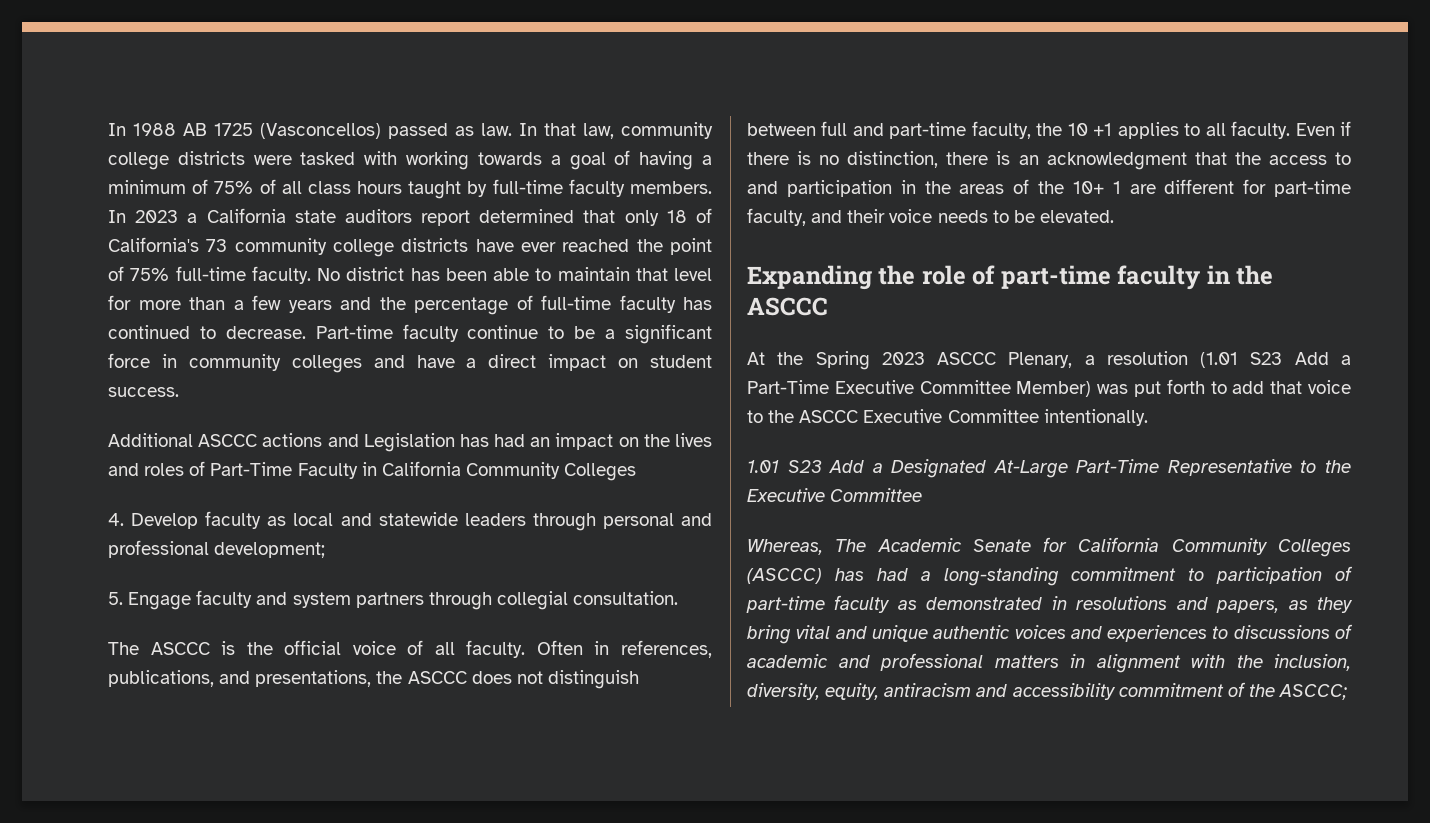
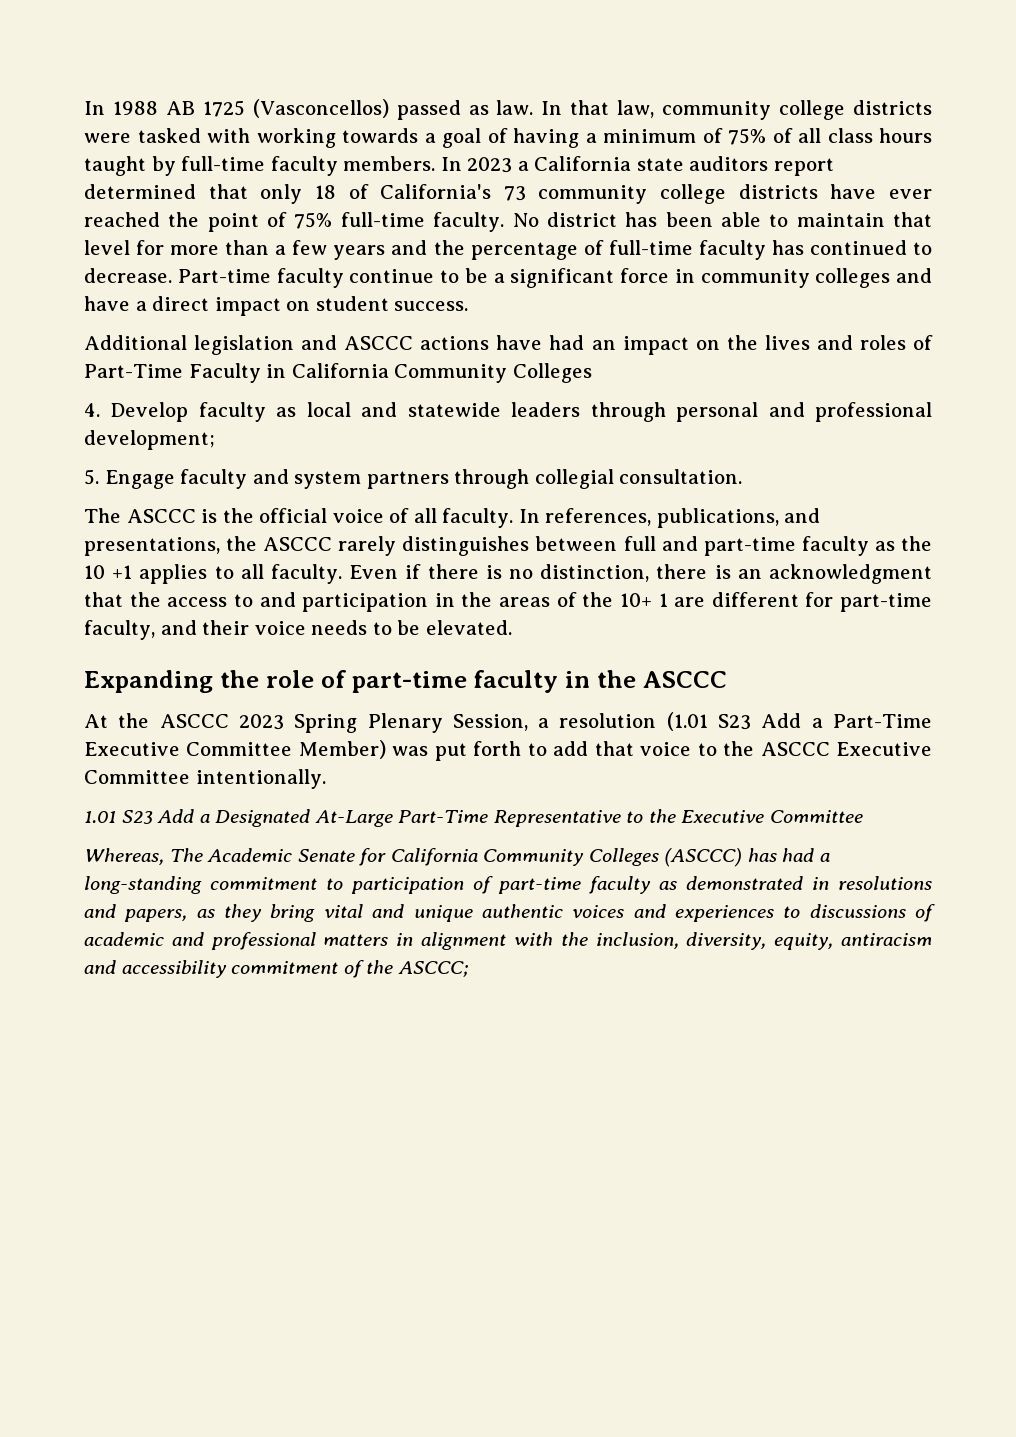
- Additional ASCCC actions and Legislation has had an impact on the lives and roles of Part-Time Faculty in California Community Colleges
+ Additional legislation and ASCCC actions have had an impact on the lives and roles of Part-Time Faculty in California Community Colleges
- Often in references, publications, and presentations, the ASCCC does not distinguish between full and part-time faculty, the 10 +1 applies to all faculty.
+ In references, publications, and presentations, the ASCCC rarely distinguishes between full and part-time faculty as the 10 +1 applies to all faculty.
- At the Spring 2023 ASCCC Plenary, a resolution (1.01 S23 Add a Part-Time Executive Committee Member) was put forth to add that voice to the ASCCC Executive Committee intentionally.
+ At the ASCCC 2023 Spring Plenary Session, a resolution (1.01 S23 Add a Part-Time Executive Committee Member) was put forth to add that voice to the ASCCC Executive Committee intentionally.

